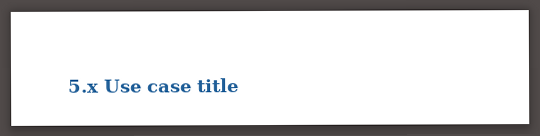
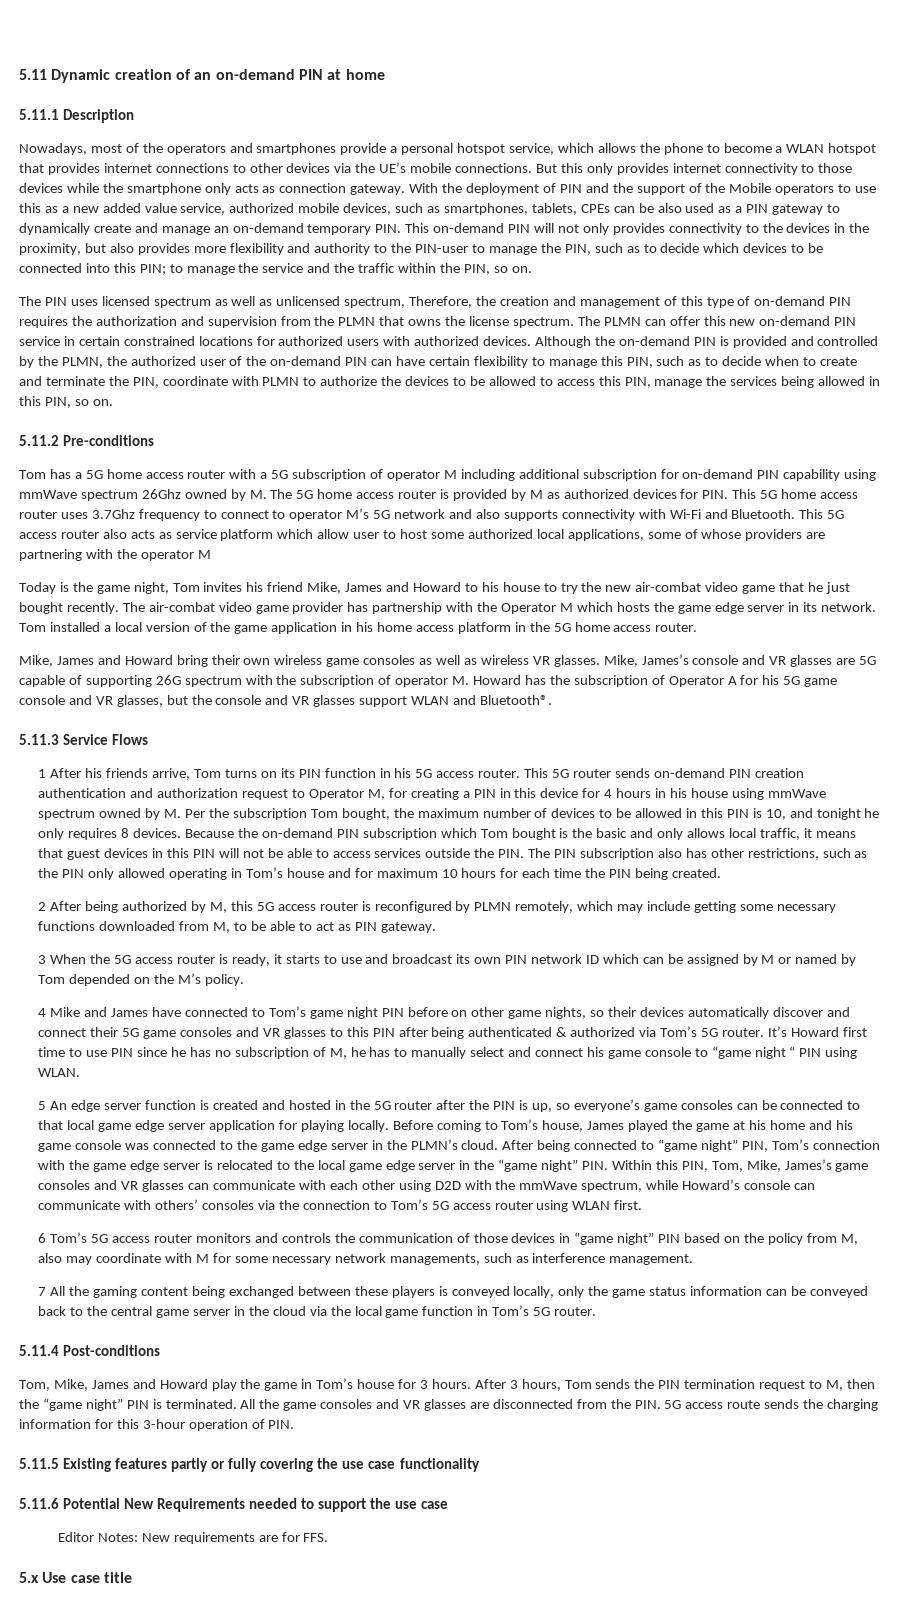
+ 5.11 Dynamic creation of an on-demand PIN at home
+ 5.11.1 Description
+ Nowadays, most of the operators and smartphones provide a personal hotspot service, which allows the phone to become a WLAN hotspot that provides internet connections to other devices via the UE’s mobile connections. But this only provides internet connectivity to those devices while the smartphone only acts as connection gateway. With the deployment of PIN and the support of the Mobile operators to use this as a new added value service, authorized mobile devices, such as smartphones, tablets, CPEs can be also used as a PIN gateway to dynamically create and manage an on-demand temporary PIN. This on-demand PIN will not only provides connectivity to the devices in the proximity, but also provides more flexibility and authority to the PIN-user to manage the PIN, such as to decide which devices to be connected into this PIN; to manage the service and the traffic within the PIN, so on.
+ The PIN uses licensed spectrum as well as unlicensed spectrum, Therefore, the creation and management of this type of on-demand PIN requires the authorization and supervision from the PLMN that owns the license spectrum. The PLMN can offer this new on-demand PIN service in certain constrained locations for authorized users with authorized devices. Although the on-demand PIN is provided and controlled by the PLMN, the authorized user of the on-demand PIN can have certain flexibility to manage this PIN, such as to decide when to create and terminate the PIN, coordinate with PLMN to authorize the devices to be allowed to access this PIN, manage the services being allowed in this PIN, so on.
+ 5.11.2 Pre-conditions
+ Tom has a 5G home access router with a 5G subscription of operator M including additional subscription for on-demand PIN capability using mmWave spectrum 26Ghz owned by M. The 5G home access router is provided by M as authorized devices for PIN. This 5G home access router uses 3.7Ghz frequency to connect to operator M’s 5G network and also supports connectivity with Wi-Fi and Bluetooth. This 5G access router also acts as service platform which allow user to host some authorized local applications, some of whose providers are partnering with the operator M
+ Today is the game night, Tom invites his friend Mike, James and Howard to his house to try the new air-combat video game that he just bought recently. The air-combat video game provider has partnership with the Operator M which hosts the game edge server in its network. Tom installed a local version of the game application in his home access platform in the 5G home access router.
+ Mike, James and Howard bring their own wireless game consoles as well as wireless VR glasses. Mike, James’s console and VR glasses are 5G capable of supporting 26G spectrum with the subscription of operator M. Howard has the subscription of Operator A for his 5G game console and VR glasses, but the console and VR glasses support WLAN and Bluetooth®.
+ 5.11.3 Service Flows
+ 1 After his friends arrive, Tom turns on its PIN function in his 5G access router. This 5G router sends on-demand PIN creation authentication and authorization request to Operator M, for creating a PIN in this device for 4 hours in his house using mmWave spectrum owned by M. Per the subscription Tom bought, the maximum number of devices to be allowed in this PIN is 10, and tonight he only requires 8 devices. Because the on-demand PIN subscription which Tom bought is the basic and only allows local traffic, it means that guest devices in this PIN will not be able to access services outside the PIN. The PIN subscription also has other restrictions, such as the PIN only allowed operating in Tom’s house and for maximum 10 hours for each time the PIN being created.
+ 2 After being authorized by M, this 5G access router is reconfigured by PLMN remotely, which may include getting some necessary functions downloaded from M, to be able to act as PIN gateway.
+ 3 When the 5G access router is ready, it starts to use and broadcast its own PIN network ID which can be assigned by M or named by Tom depended on the M’s policy.
+ 4 Mike and James have connected to Tom’s game night PIN before on other game nights, so their devices automatically discover and connect their 5G game consoles and VR glasses to this PIN after being authenticated & authorized via Tom’s 5G router. It’s Howard first time to use PIN since he has no subscription of M, he has to manually select and connect his game console to “game night “ PIN using WLAN.
+ 5 An edge server function is created and hosted in the 5G router after the PIN is up, so everyone’s game consoles can be connected to that local game edge server application for playing locally. Before coming to Tom’s house, James played the game at his home and his game console was connected to the game edge server in the PLMN’s cloud. After being connected to “game night” PIN, Tom’s connection with the game edge server is relocated to the local game edge server in the “game night” PIN. Within this PIN, Tom, Mike, James’s game consoles and VR glasses can communicate with each other using D2D with the mmWave spectrum, while Howard’s console can communicate with others’ consoles via the connection to Tom’s 5G access router using WLAN first.
+ 6 Tom’s 5G access router monitors and controls the communication of those devices in “game night” PIN based on the policy from M, also may coordinate with M for some necessary network managements, such as interference management.
+ 7 All the gaming content being exchanged between these players is conveyed locally, only the game status information can be conveyed back to the central game server in the cloud via the local game function in Tom’s 5G router.
+ 5.11.4 Post-conditions
+ Tom, Mike, James and Howard play the game in Tom’s house for 3 hours. After 3 hours, Tom sends the PIN termination request to M, then the “game night” PIN is terminated. All the game consoles and VR glasses are disconnected from the PIN. 5G access route sends the charging information for this 3-hour operation of PIN.
+ 5.11.5 Existing features partly or fully covering the use case functionality
+ 5.11.6 Potential New Requirements needed to support the use case
+ Editor Notes: New requirements are for FFS.

